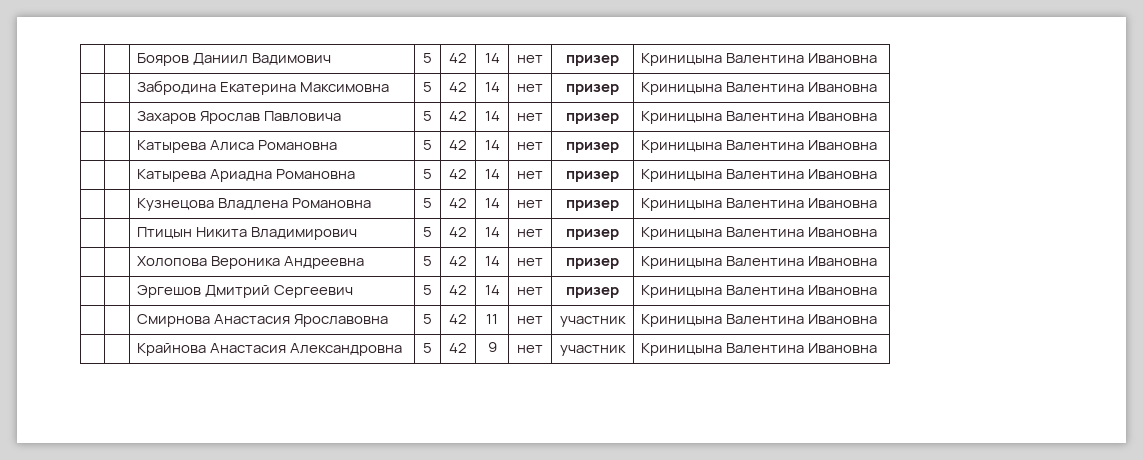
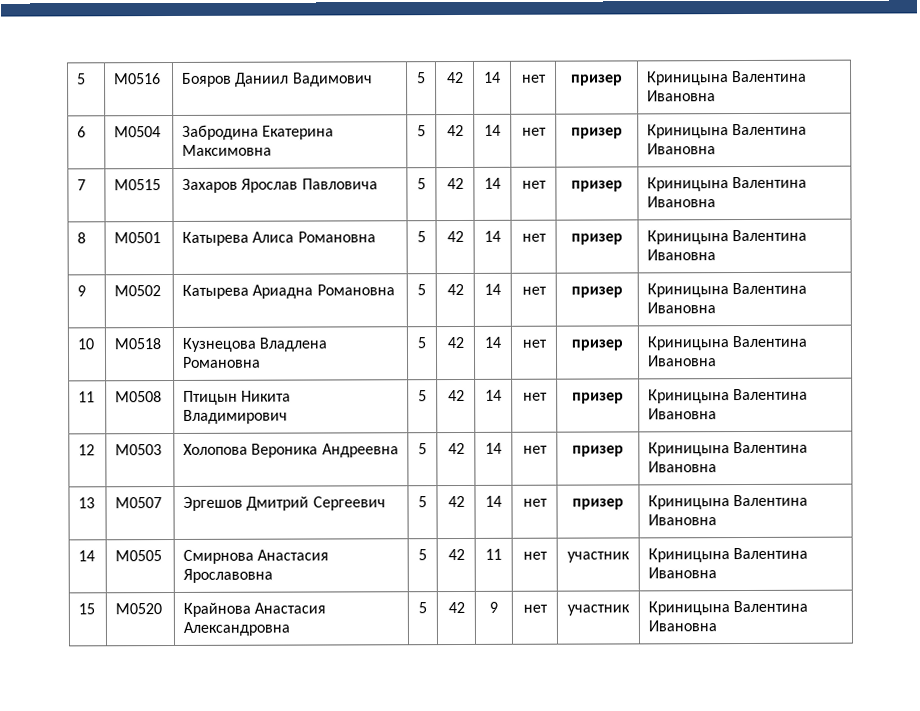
- | | Бояров Даниил Вадимович | 5 | 42 | 14 | нет | призер | Криницына Валентина Ивановна
+ 5 | М0516 | Бояров Даниил Вадимович | 5 | 42 | 14 | нет | призер | Криницына Валентина Ивановна
- | | Забродина Екатерина Максимовна | 5 | 42 | 14 | нет | призер | Криницына Валентина Ивановна
+ 6 | М0504 | Забродина Екатерина Максимовна | 5 | 42 | 14 | нет | призер | Криницына Валентина Ивановна
- | | Захаров Ярослав Павловича | 5 | 42 | 14 | нет | призер | Криницына Валентина Ивановна
+ 7 | М0515 | Захаров Ярослав Павловича | 5 | 42 | 14 | нет | призер | Криницына Валентина Ивановна
- | | Катырева Алиса Романовна | 5 | 42 | 14 | нет | призер | Криницына Валентина Ивановна
+ 8 | М0501 | Катырева Алиса Романовна | 5 | 42 | 14 | нет | призер | Криницына Валентина Ивановна
- | | Катырева Ариадна Романовна | 5 | 42 | 14 | нет | призер | Криницына Валентина Ивановна
+ 9 | М0502 | Катырева Ариадна Романовна | 5 | 42 | 14 | нет | призер | Криницына Валентина Ивановна
- | | Кузнецова Владлена Романовна | 5 | 42 | 14 | нет | призер | Криницына Валентина Ивановна
+ 10 | М0518 | Кузнецова Владлена Романовна | 5 | 42 | 14 | нет | призер | Криницына Валентина Ивановна
- | | Птицын Никита Владимирович | 5 | 42 | 14 | нет | призер | Криницына Валентина Ивановна
+ 11 | М0508 | Птицын Никита Владимирович | 5 | 42 | 14 | нет | призер | Криницына Валентина Ивановна
- | | Холопова Вероника Андреевна | 5 | 42 | 14 | нет | призер | Криницына Валентина Ивановна
+ 12 | М0503 | Холопова Вероника Андреевна | 5 | 42 | 14 | нет | призер | Криницына Валентина Ивановна
- | | Эргешов Дмитрий Сергеевич | 5 | 42 | 14 | нет | призер | Криницына Валентина Ивановна
+ 13 | М0507 | Эргешов Дмитрий Сергеевич | 5 | 42 | 14 | нет | призер | Криницына Валентина Ивановна
- | | Смирнова Анастасия Ярославовна | 5 | 42 | 11 | нет | участник | Криницына Валентина Ивановна
+ 14 | М0505 | Смирнова Анастасия Ярославовна | 5 | 42 | 11 | нет | участник | Криницына Валентина Ивановна
- | | Крайнова Анастасия Александровна | 5 | 42 | 9 | нет | участник | Криницына Валентина Ивановна
+ 15 | М0520 | Крайнова Анастасия Александровна | 5 | 42 | 9 | нет | участник | Криницына Валентина Ивановна

